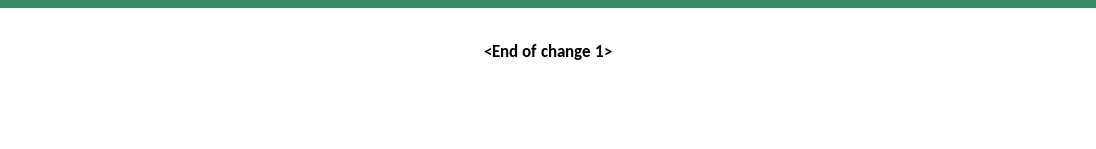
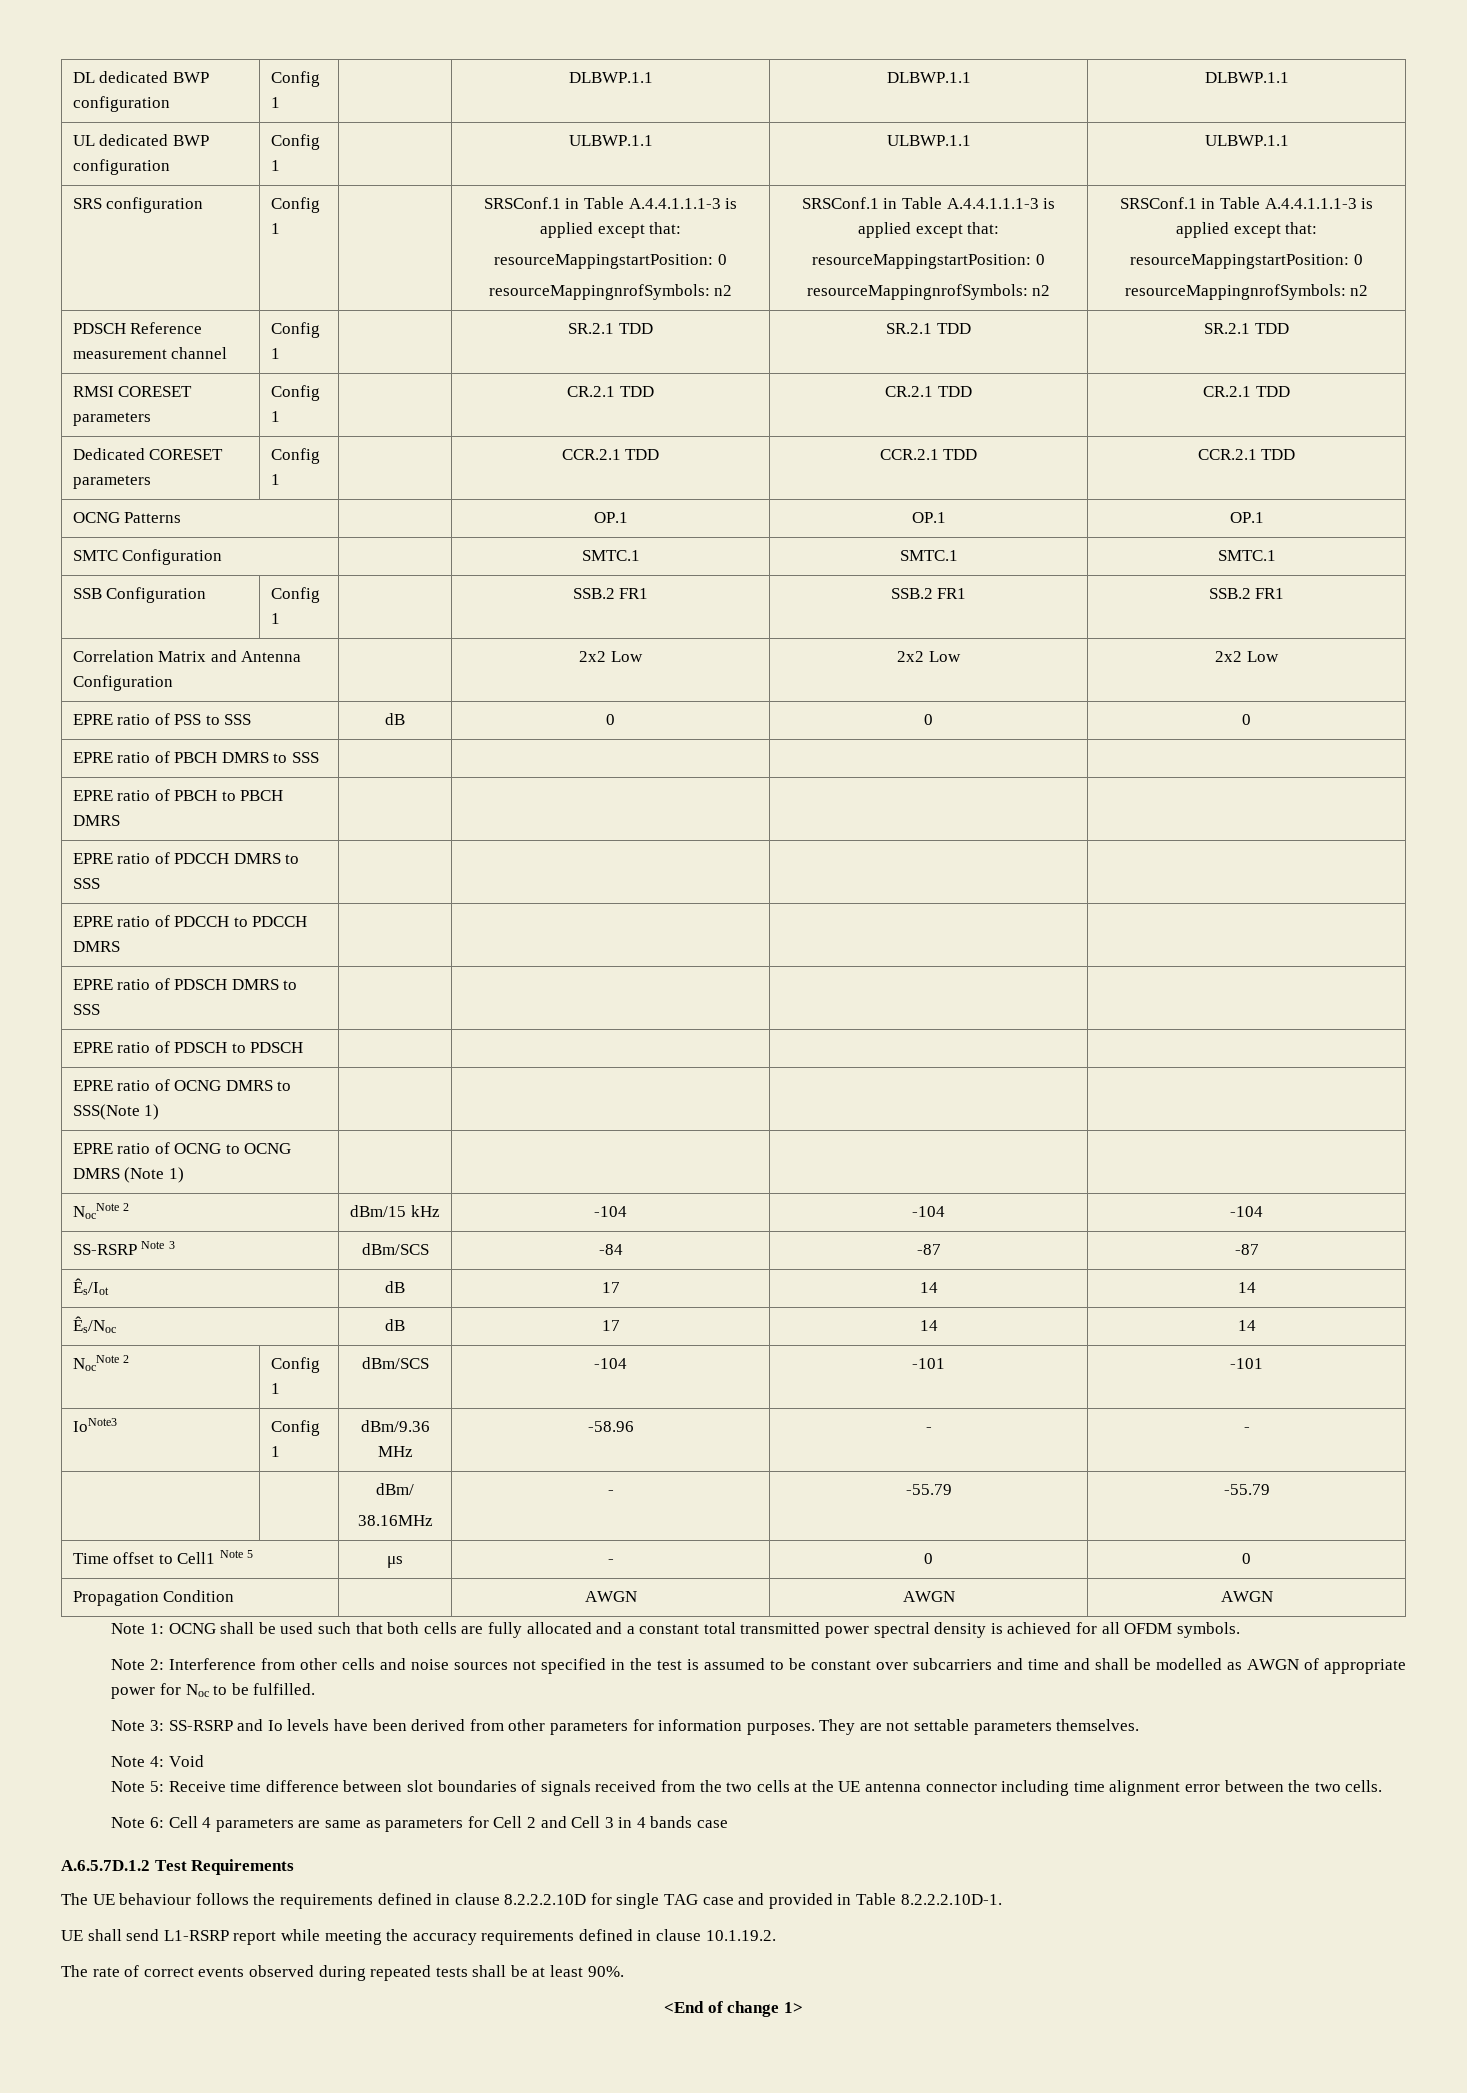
+ DL dedicated BWP configuration | Config 1 | | DLBWP.1.1 | DLBWP.1.1 | DLBWP.1.1
+ UL dedicated BWP configuration | Config 1 | | ULBWP.1.1 | ULBWP.1.1 | ULBWP.1.1
+ SRS configuration | Config 1 | | SRSConf.1 in Table A.4.4.1.1.1-3 is applied except that:
+ resourceMappingstartPosition: 0
+ resourceMappingnrofSymbols: n2 | SRSConf.1 in Table A.4.4.1.1.1-3 is applied except that:
+ resourceMappingstartPosition: 0
+ resourceMappingnrofSymbols: n2 | SRSConf.1 in Table A.4.4.1.1.1-3 is applied except that:
+ resourceMappingstartPosition: 0
+ resourceMappingnrofSymbols: n2
+ PDSCH Reference measurement channel | Config 1 | | SR.2.1 TDD | SR.2.1 TDD | SR.2.1 TDD
+ RMSI CORESET parameters | Config 1 | | CR.2.1 TDD | CR.2.1 TDD | CR.2.1 TDD
+ Dedicated CORESET parameters | Config 1 | | CCR.2.1 TDD | CCR.2.1 TDD | CCR.2.1 TDD
+ OCNG Patterns | | OP.1 | OP.1 | OP.1
+ SMTC Configuration | | SMTC.1 | SMTC.1 | SMTC.1
+ SSB Configuration | Config 1 | | SSB.2 FR1 | SSB.2 FR1 | SSB.2 FR1
+ Correlation Matrix and Antenna Configuration | | 2x2 Low | 2x2 Low | 2x2 Low
+ EPRE ratio of PSS to SSS | dB | 0 | 0 | 0
+ EPRE ratio of PBCH DMRS to SSS | | | |
+ EPRE ratio of PBCH to PBCH DMRS | | | |
+ EPRE ratio of PDCCH DMRS to SSS | | | |
+ EPRE ratio of PDCCH to PDCCH DMRS | | | |
+ EPRE ratio of PDSCH DMRS to SSS | | | |
+ EPRE ratio of PDSCH to PDSCH | | | |
+ EPRE ratio of OCNG DMRS to SSS(Note 1) | | | |
+ EPRE ratio of OCNG to OCNG DMRS (Note 1) | | | |
+ NocNote 2 | dBm/15 kHz | -104 | -104 | -104
+ SS-RSRP Note 3 | dBm/SCS | -84 | -87 | -87
+ Ês/Iot | dB | 17 | 14 | 14
+ Ês/Noc | dB | 17 | 14 | 14
+ NocNote 2 | Config 1 | dBm/SCS | -104 | -101 | -101
+ IoNote3 | Config 1 | dBm/9.36 MHz | -58.96 | - | -
+ | | dBm/
+ 38.16MHz | - | -55.79 | -55.79
+ Time offset to Cell1 Note 5 | μs | - | 0 | 0
+ Propagation Condition | | AWGN | AWGN | AWGN
+ Note 1: OCNG shall be used such that both cells are fully allocated and a constant total transmitted power spectral density is achieved for all OFDM symbols.
+ Note 2: Interference from other cells and noise sources not specified in the test is assumed to be constant over subcarriers and time and shall be modelled as AWGN of appropriate power for Noc to be fulfilled.
+ Note 3: SS-RSRP and Io levels have been derived from other parameters for information purposes. They are not settable parameters themselves.
+ Note 4: Void
+ Note 5: Receive time difference between slot boundaries of signals received from the two cells at the UE antenna connector including time alignment error between the two cells.
+ Note 6: Cell 4 parameters are same as parameters for Cell 2 and Cell 3 in 4 bands case
+ A.6.5.7D.1.2 Test Requirements
+ The UE behaviour follows the requirements defined in clause 8.2.2.2.10D for single TAG case and provided in Table 8.2.2.2.10D-1.
+ UE shall send L1-RSRP report while meeting the accuracy requirements defined in clause 10.1.19.2.
+ The rate of correct events observed during repeated tests shall be at least 90%.

